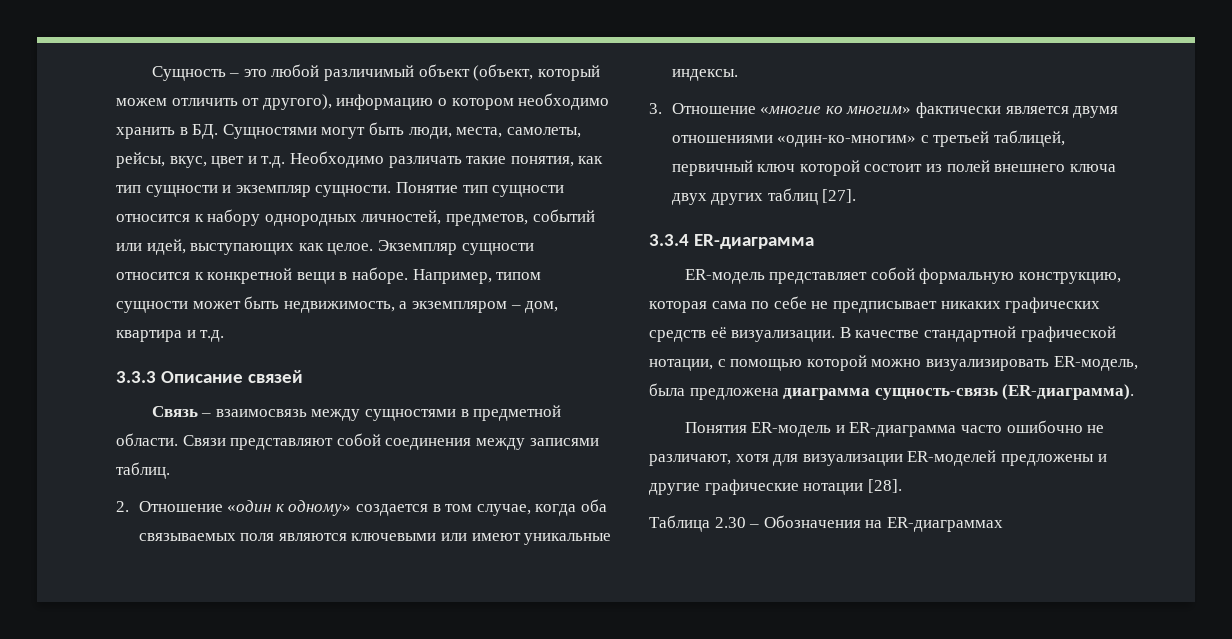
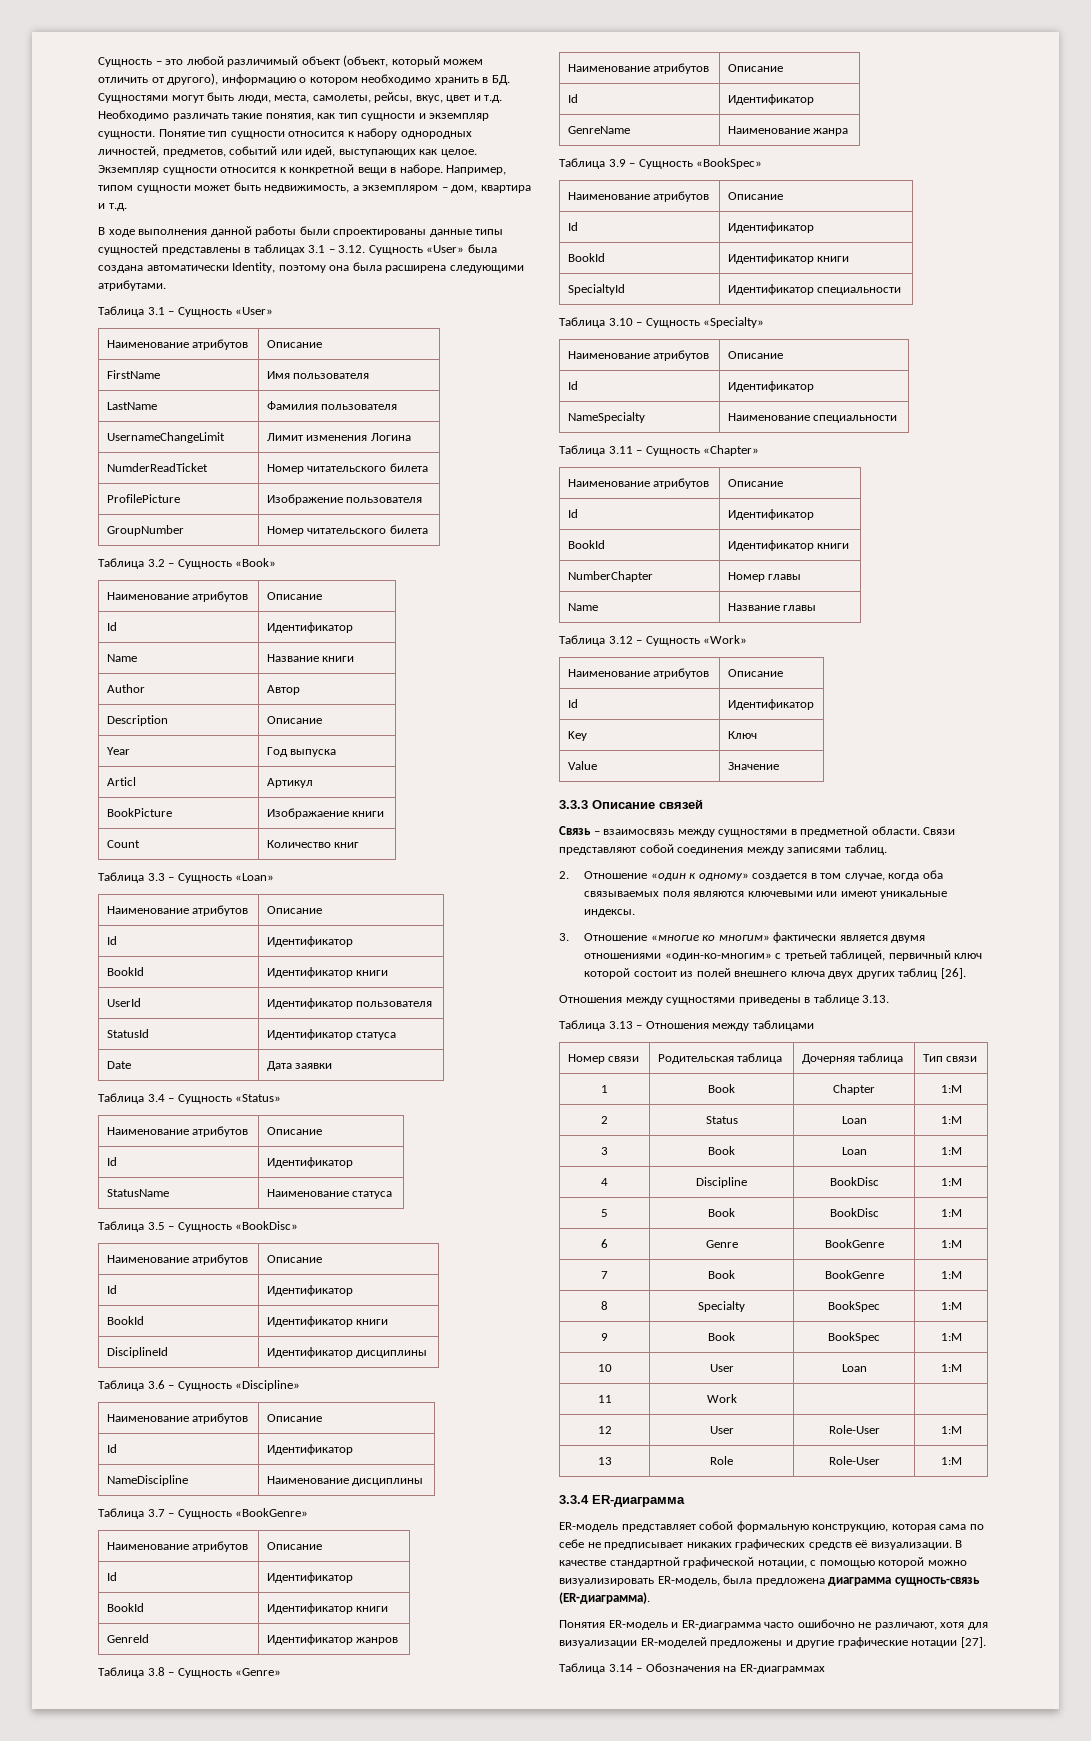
+ В ходе выполнения данной работы были спроектированы данные типы сущностей представлены в таблицах 3.1 – 3.12. Сущность «User» была создана автоматически Identity, поэтому она была расширена следующими атрибутами.
+ Таблица 3.1 – Сущность «User»
+ Наименование атрибутов | Описание
+ FirstName | Имя пользователя
+ LastName | Фамилия пользователя
+ UsernameChangeLimit | Лимит изменения Логина
+ NumderReadTicket | Номер читательского билета
+ ProfilePicture | Изображение пользователя
+ GroupNumber | Номер читательского билета
+ Таблица 3.2 – Сущность «Book»
+ Наименование атрибутов | Описание
+ Id | Идентификатор
+ Name | Название книги
+ Author | Автор
+ Description | Описание
+ Year | Год выпуска
+ Articl | Артикул
+ BookPicture | Изображаение книги
+ Count | Количество книг
+ Таблица 3.3 – Сущность «Loan»
+ Наименование атрибутов | Описание
+ Id | Идентификатор
+ BookId | Идентификатор книги
+ UserId | Идентификатор пользователя
+ StatusId | Идентификатор статуса
+ Date | Дата заявки
+ Таблица 3.4 – Сущность «Status»
+ Наименование атрибутов | Описание
+ Id | Идентификатор
+ StatusName | Наименование статуса
+ Таблица 3.5 – Сущность «BookDisc»
+ Наименование атрибутов | Описание
+ Id | Идентификатор
+ BookId | Идентификатор книги
+ DisciplineId | Идентификатор дисциплины
+ Таблица 3.6 – Сущность «Discipline»
+ Наименование атрибутов | Описание
+ Id | Идентификатор
+ NameDiscipline | Наименование дисциплины
+ Таблица 3.7 – Сущность «BookGenre»
+ Наименование атрибутов | Описание
+ Id | Идентификатор
+ BookId | Идентификатор книги
+ GenreId | Идентификатор жанров
+ Таблица 3.8 – Сущность «Genre»
+ Наименование атрибутов | Описание
+ Id | Идентификатор
+ GenreName | Наименование жанра
+ Таблица 3.9 – Сущность «BookSpec»
+ Наименование атрибутов | Описание
+ Id | Идентификатор
+ BookId | Идентификатор книги
+ SpecialtyId | Идентификатор специальности
+ Таблица 3.10 – Сущность «Specialty»
+ Наименование атрибутов | Описание
+ Id | Идентификатор
+ NameSpecialty | Наименование специальности
+ Таблица 3.11 – Сущность «Chapter»
+ Наименование атрибутов | Описание
+ Id | Идентификатор
+ BookId | Идентификатор книги
+ NumberChapter | Номер главы
+ Name | Название главы
+ Таблица 3.12 – Сущность «Work»
+ Наименование атрибутов | Описание
+ Id | Идентификатор
+ Key | Ключ
+ Value | Значение
- 3. Отношение «многие ко многим» фактически является двумя отношениями «один-ко-многим» с третьей таблицей, первичный ключ которой состоит из полей внешнего ключа двух других таблиц [27].
+ 3. Отношение «многие ко многим» фактически является двумя отношениями «один-ко-многим» с третьей таблицей, первичный ключ которой состоит из полей внешнего ключа двух других таблиц [26].
+ Отношения между сущностями приведены в таблице 3.13.
+ Таблица 3.13 – Отношения между таблицами
+ Номер связи | Родительская таблица | Дочерняя таблица | Тип связи
+ 1 | Book | Chapter | 1:M
+ 2 | Status | Loan | 1:M
+ 3 | Book | Loan | 1:M
+ 4 | Discipline | BookDisc | 1:M
+ 5 | Book | BookDisc | 1:M
+ 6 | Genre | BookGenre | 1:M
+ 7 | Book | BookGenre | 1:M
+ 8 | Specialty | BookSpec | 1:M
+ 9 | Book | BookSpec | 1:M
+ 10 | User | Loan | 1:M
+ 11 | Work | |
+ 12 | User | Role-User | 1:M
+ 13 | Role | Role-User | 1:M
- Понятия ER-модель и ER-диаграмма часто ошибочно не различают, хотя для визуализации ER-моделей предложены и другие графические нотации [28].
- Таблица 2.30 – Обозначения на ER-диаграммах
+ Понятия ER-модель и ER-диаграмма часто ошибочно не различают, хотя для визуализации ER-моделей предложены и другие графические нотации [27].
+ Таблица 3.14 – Обозначения на ER-диаграммах

